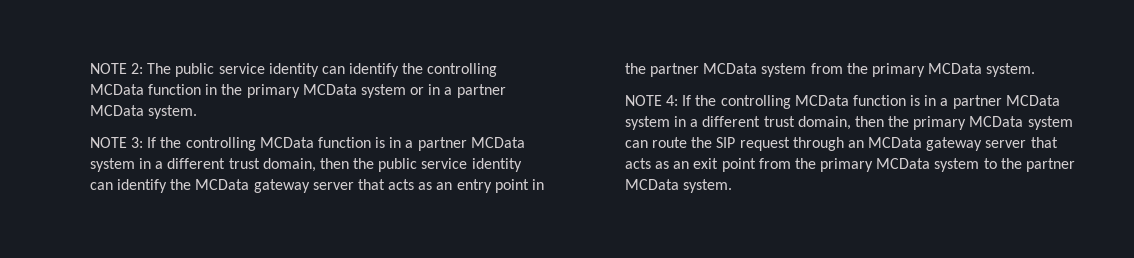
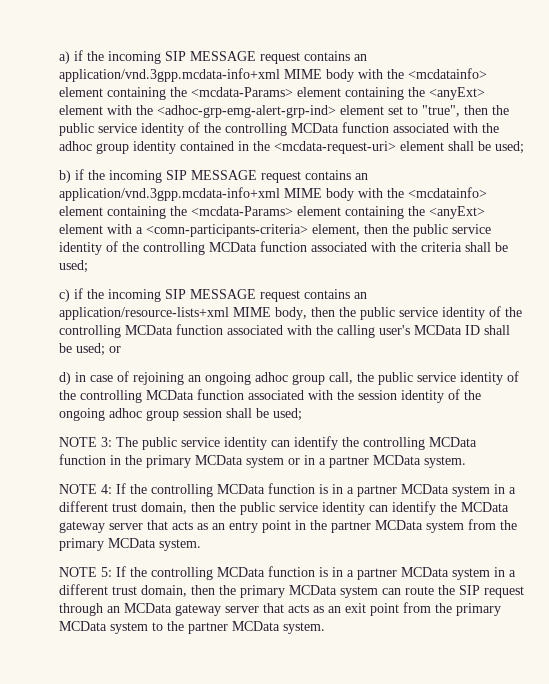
- NOTE 2: The public service identity can identify the controlling MCData function in the primary MCData system or in a partner MCData system.
+ a) if the incoming SIP MESSAGE request contains an application/vnd.3gpp.mcdata-info+xml MIME body with the <mcdatainfo> element containing the <mcdata-Params> element containing the <anyExt> element with the <adhoc-grp-emg-alert-grp-ind> element set to "true", then the public service identity of the controlling MCData function associated with the adhoc group identity contained in the <mcdata-request-uri> element shall be used;
+ b) if the incoming SIP MESSAGE request contains an application/vnd.3gpp.mcdata-info+xml MIME body with the <mcdatainfo> element containing the <mcdata-Params> element containing the <anyExt> element with a <comn-participants-criteria> element, then the public service identity of the controlling MCData function associated with the criteria shall be used;
+ c) if the incoming SIP MESSAGE request contains an application/resource-lists+xml MIME body, then the public service identity of the controlling MCData function associated with the calling user's MCData ID shall be used; or
+ d) in case of rejoining an ongoing adhoc group call, the public service identity of the controlling MCData function associated with the session identity of the ongoing adhoc group session shall be used;
+ NOTE 3: The public service identity can identify the controlling MCData function in the primary MCData system or in a partner MCData system.
- NOTE 3: If the controlling MCData function is in a partner MCData system in a different trust domain, then the public service identity can identify the MCData gateway server that acts as an entry point in the partner MCData system from the primary MCData system.
+ NOTE 4: If the controlling MCData function is in a partner MCData system in a different trust domain, then the public service identity can identify the MCData gateway server that acts as an entry point in the partner MCData system from the primary MCData system.
- NOTE 4: If the controlling MCData function is in a partner MCData system in a different trust domain, then the primary MCData system can route the SIP request through an MCData gateway server that acts as an exit point from the primary MCData system to the partner MCData system.
+ NOTE 5: If the controlling MCData function is in a partner MCData system in a different trust domain, then the primary MCData system can route the SIP request through an MCData gateway server that acts as an exit point from the primary MCData system to the partner MCData system.

